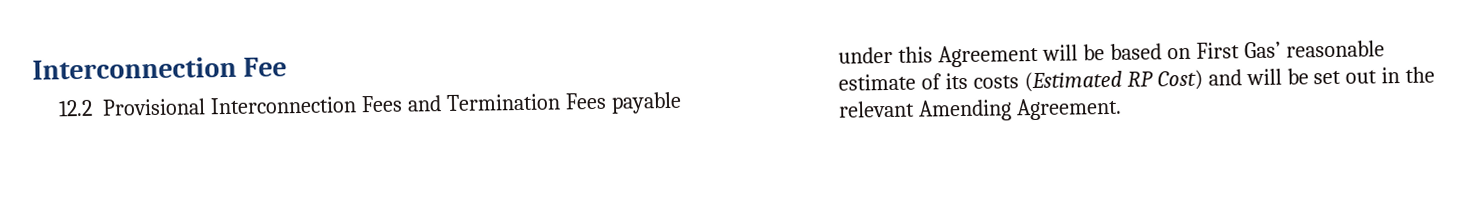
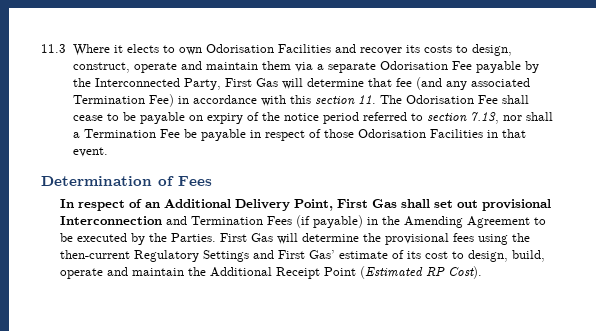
- Interconnection Fee
- 12.2 Provisional Interconnection Fees and Termination Fees payable under this Agreement will be based on First Gas’ reasonable estimate of its costs (Estimated RP Cost) and will be set out in the relevant Amending Agreement.
+ 11.3 Where it elects to own Odorisation Facilities and recover its costs to design, construct, operate and maintain them via a separate Odorisation Fee payable by the Interconnected Party, First Gas will determine that fee (and any associated Termination Fee) in accordance with this section 11. The Odorisation Fee shall cease to be payable on expiry of the notice period referred to section 7.13, nor shall a Termination Fee be payable in respect of those Odorisation Facilities in that event.
+ Determination of Fees
+ In respect of an Additional Delivery Point, First Gas shall set out provisional Interconnection and Termination Fees (if payable) in the Amending Agreement to be executed by the Parties. First Gas will determine the provisional fees using the then-current Regulatory Settings and First Gas’ estimate of its cost to design, build, operate and maintain the Additional Receipt Point (Estimated RP Cost).

